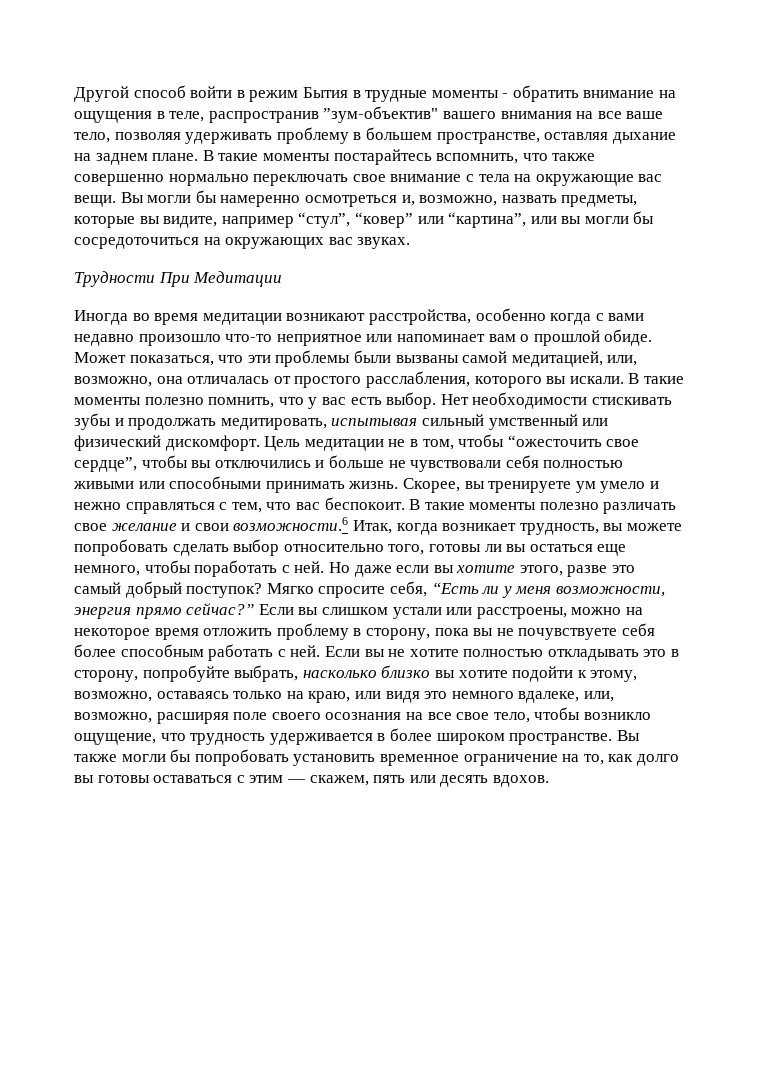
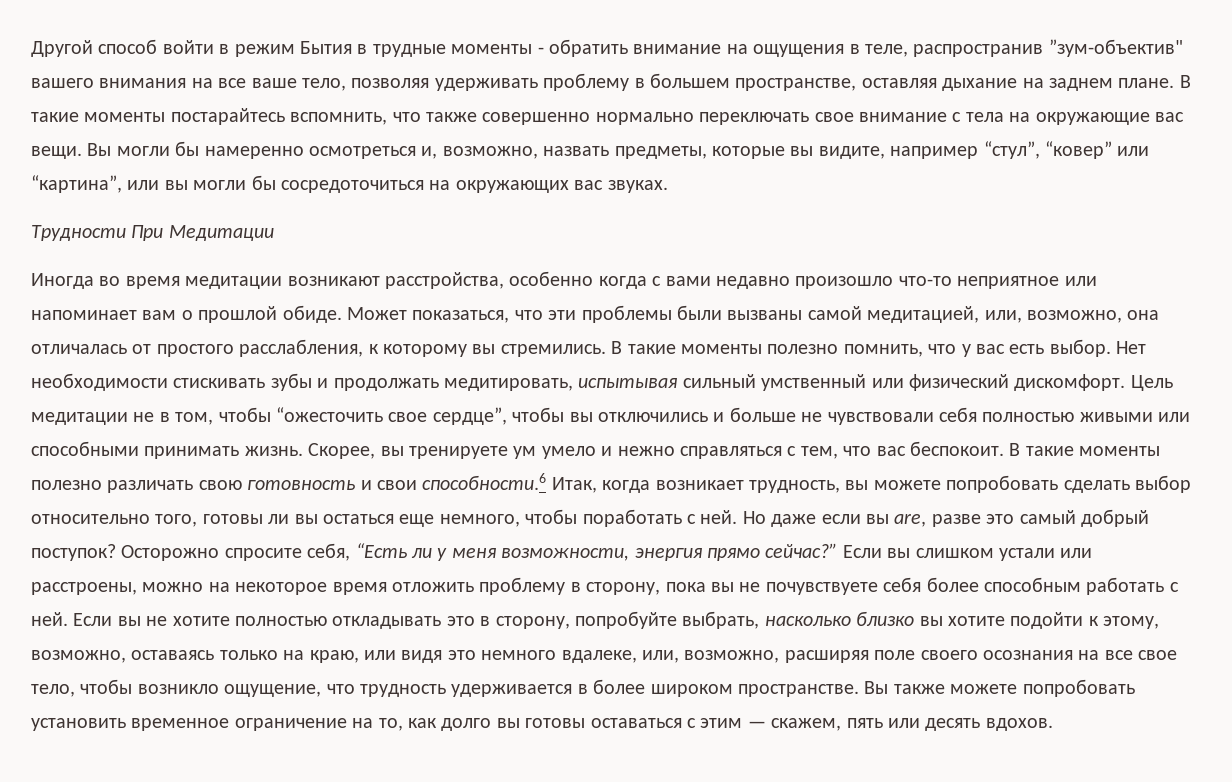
- Может показаться, что эти проблемы были вызваны самой медитацией, или, возможно, она отличалась от простого расслабления, которого вы искали.
+ Может показаться, что эти проблемы были вызваны самой медитацией, или, возможно, она отличалась от простого расслабления, к которому вы стремились.
- В такие моменты полезно различать свое желание и свои возможности.6 Итак, когда возникает трудность, вы можете попробовать сделать выбор относительно того, готовы ли вы остаться еще немного, чтобы поработать с ней.
+ В такие моменты полезно различать свою готовность и свои способности.6 Итак, когда возникает трудность, вы можете попробовать сделать выбор относительно того, готовы ли вы остаться еще немного, чтобы поработать с ней.
- Но даже если вы хотите этого, разве это самый добрый поступок?
+ Но даже если вы are, разве это самый добрый поступок?
- Мягко спросите себя, “Есть ли у меня возможности, энергия прямо сейчас?”
+ Осторожно спросите себя, “Есть ли у меня возможности, энергия прямо сейчас?”
- Вы также могли бы попробовать установить временное ограничение на то, как долго вы готовы оставаться с этим — скажем, пять или десять вдохов.
+ Вы также можете попробовать установить временное ограничение на то, как долго вы готовы оставаться с этим — скажем, пять или десять вдохов.

